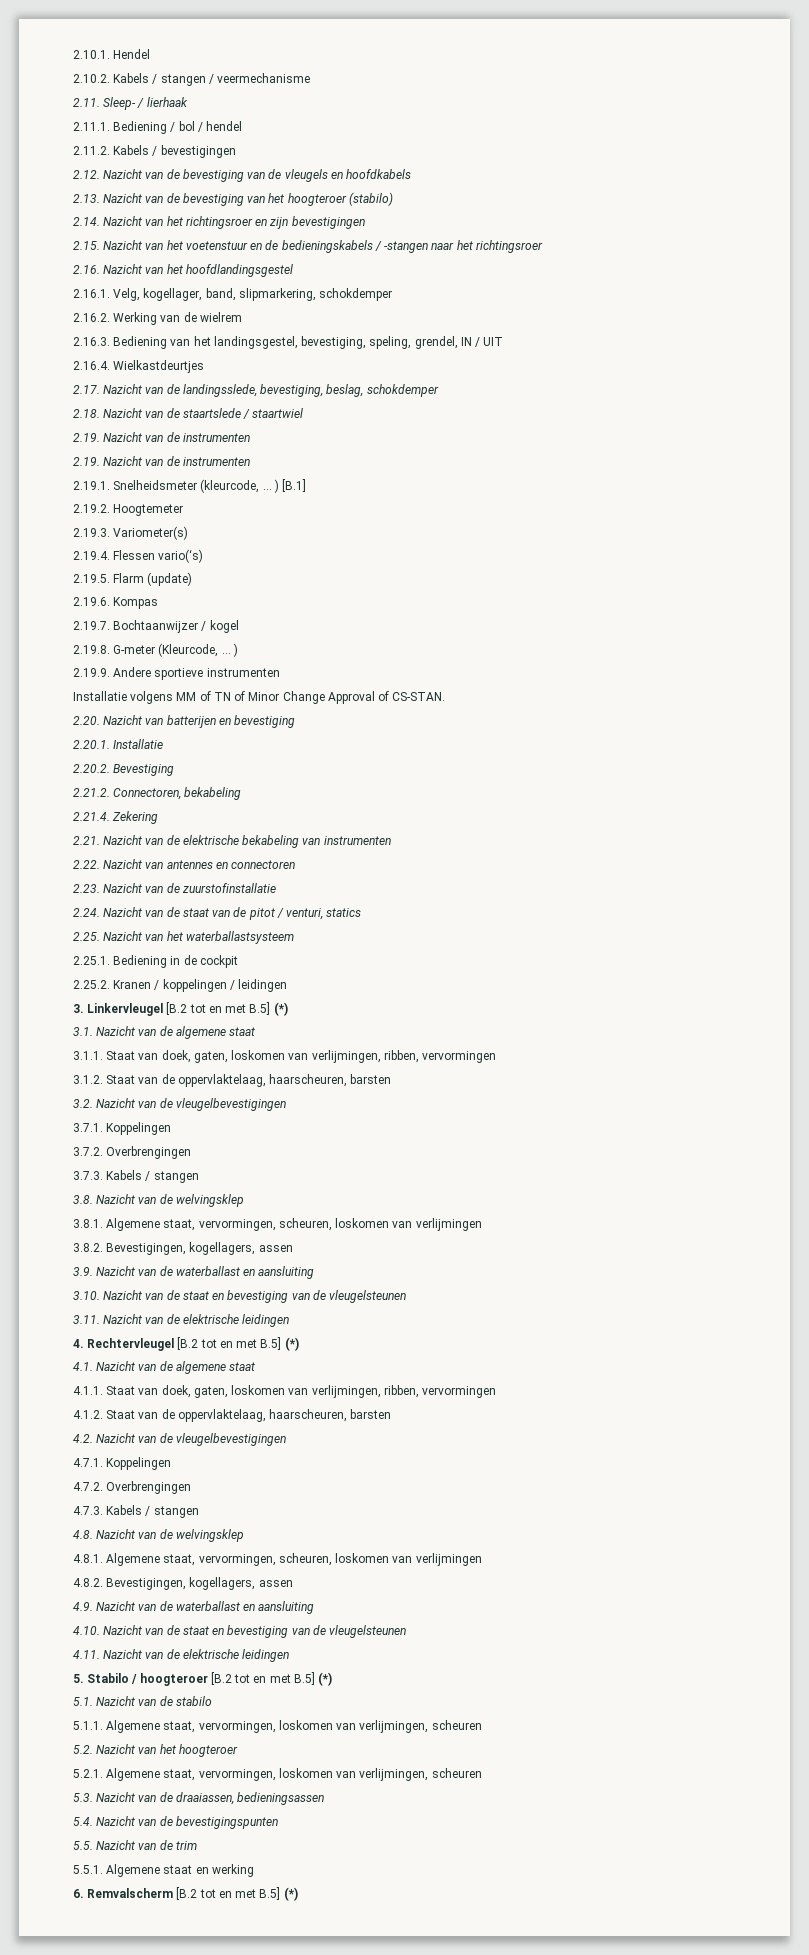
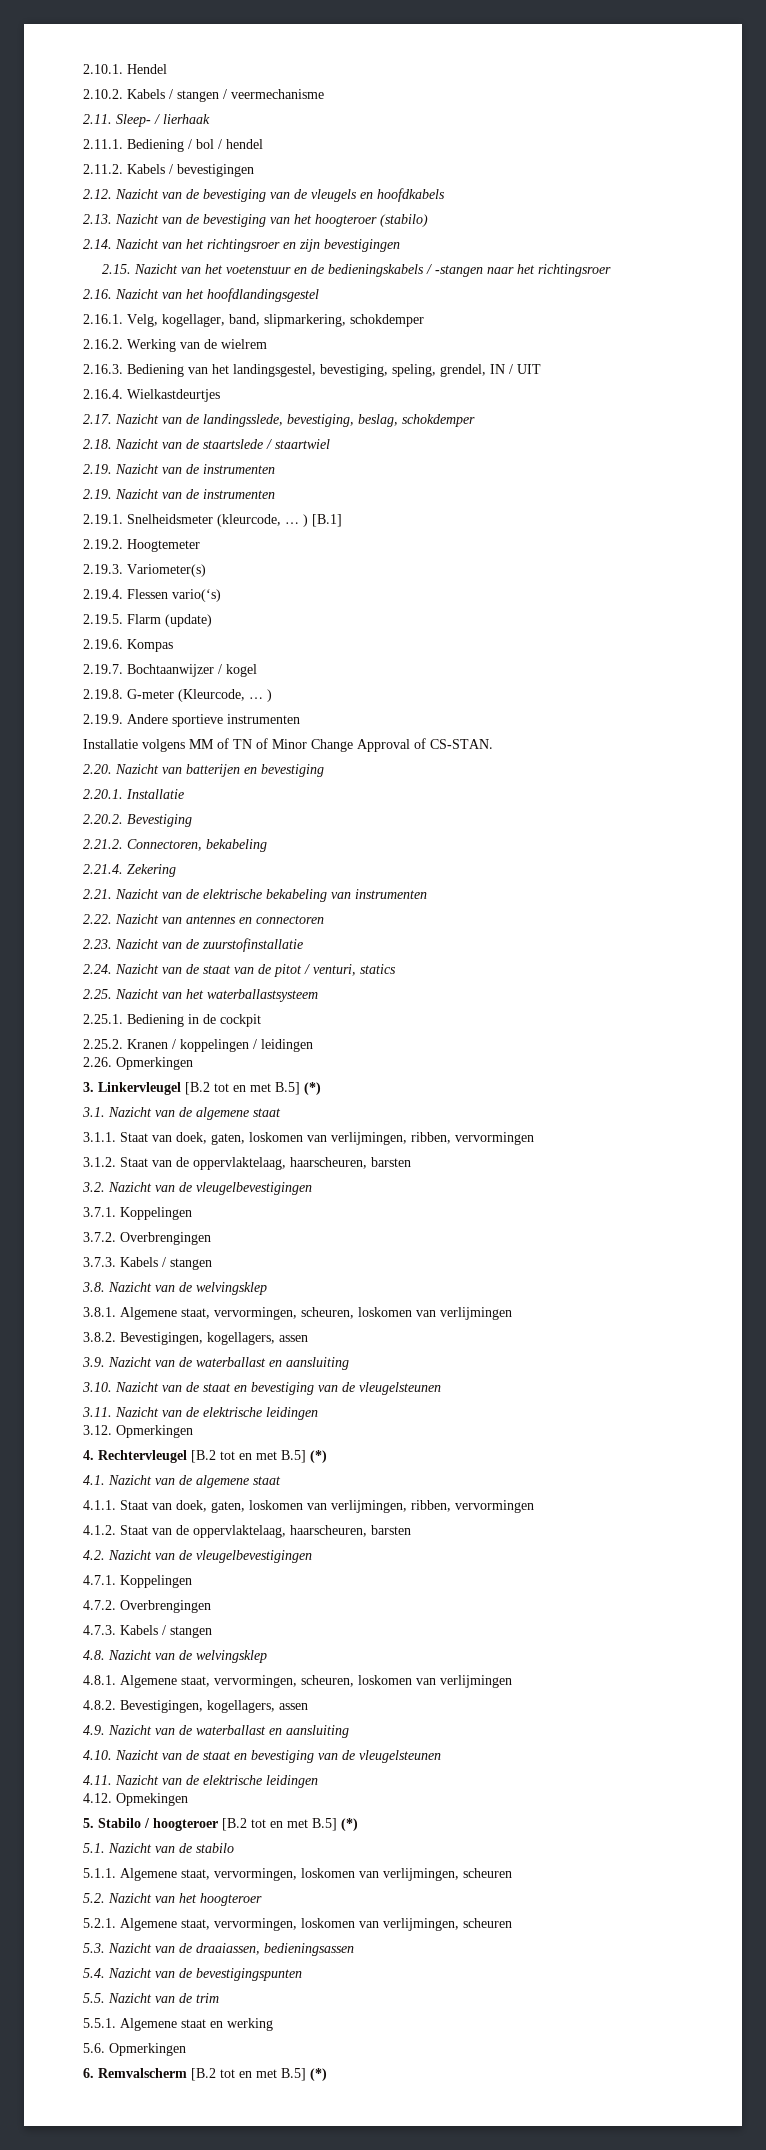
+ 2.26. Opmerkingen
+ 3.12. Opmerkingen
+ 4.12. Opmekingen
+ 5.6. Opmerkingen

